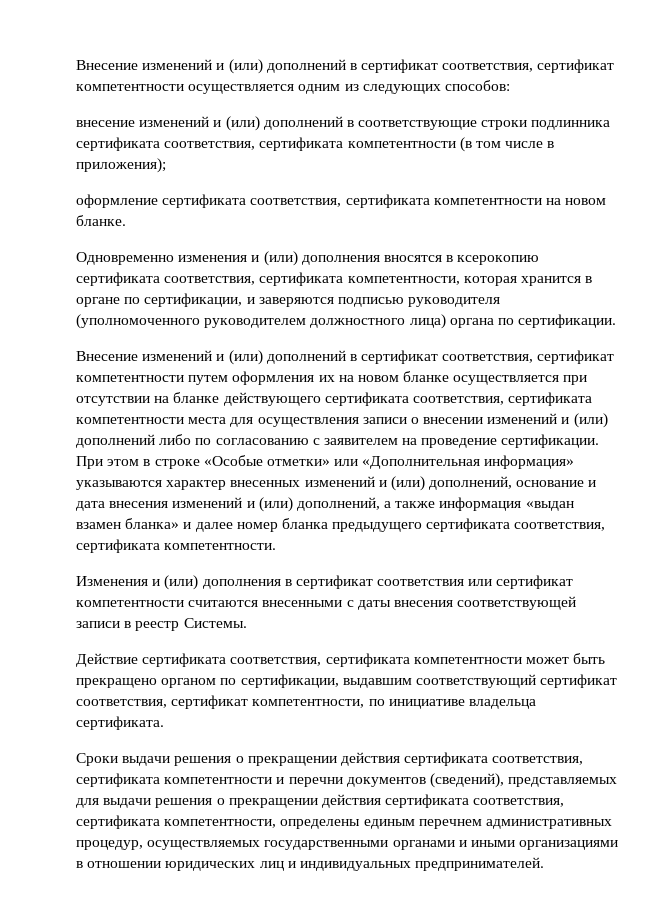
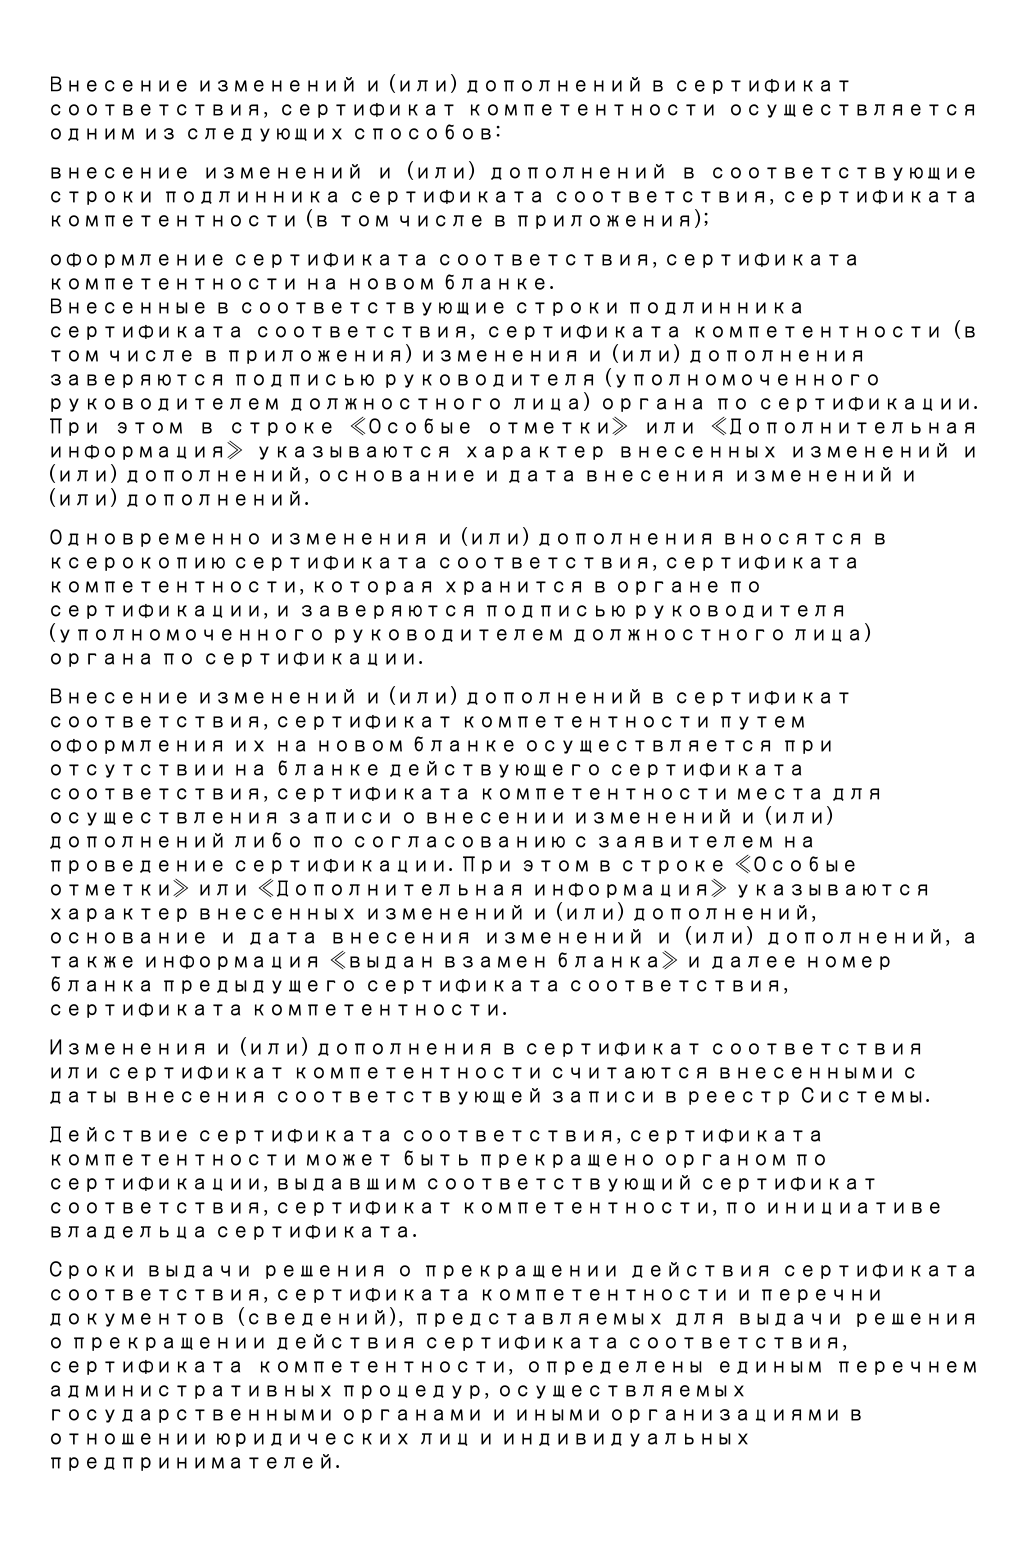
+ Внесенные в соответствующие строки подлинника сертификата соответствия, сертификата компетентности (в том числе в приложения) изменения и (или) дополнения заверяются подписью руководителя (уполномоченного руководителем должностного лица) органа по сертификации. При этом в строке «Особые отметки» или «Дополнительная информация» указываются характер внесенных изменений и (или) дополнений, основание и дата внесения изменений и (или) дополнений.

